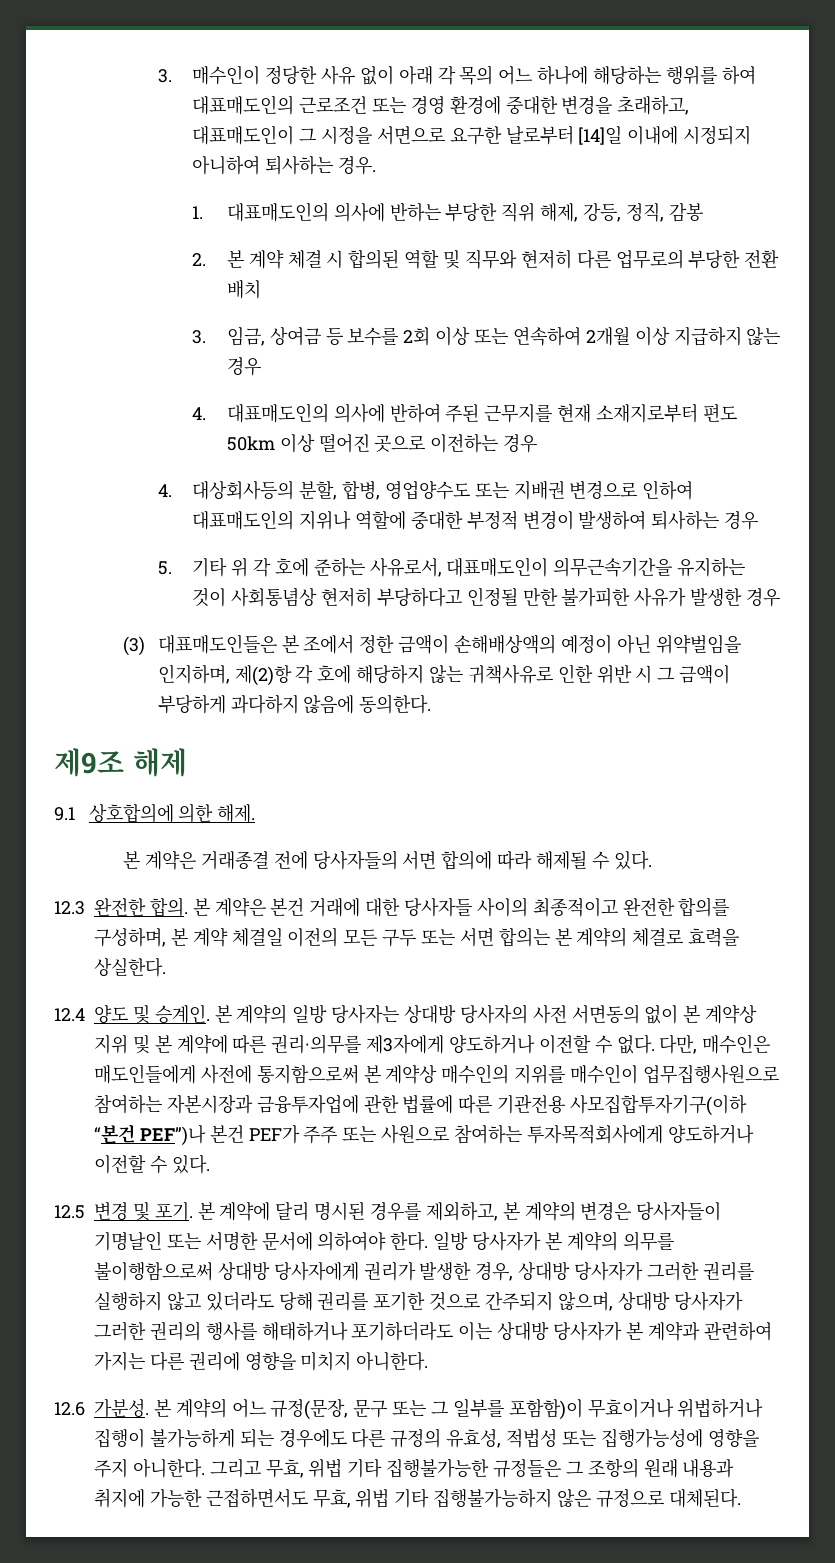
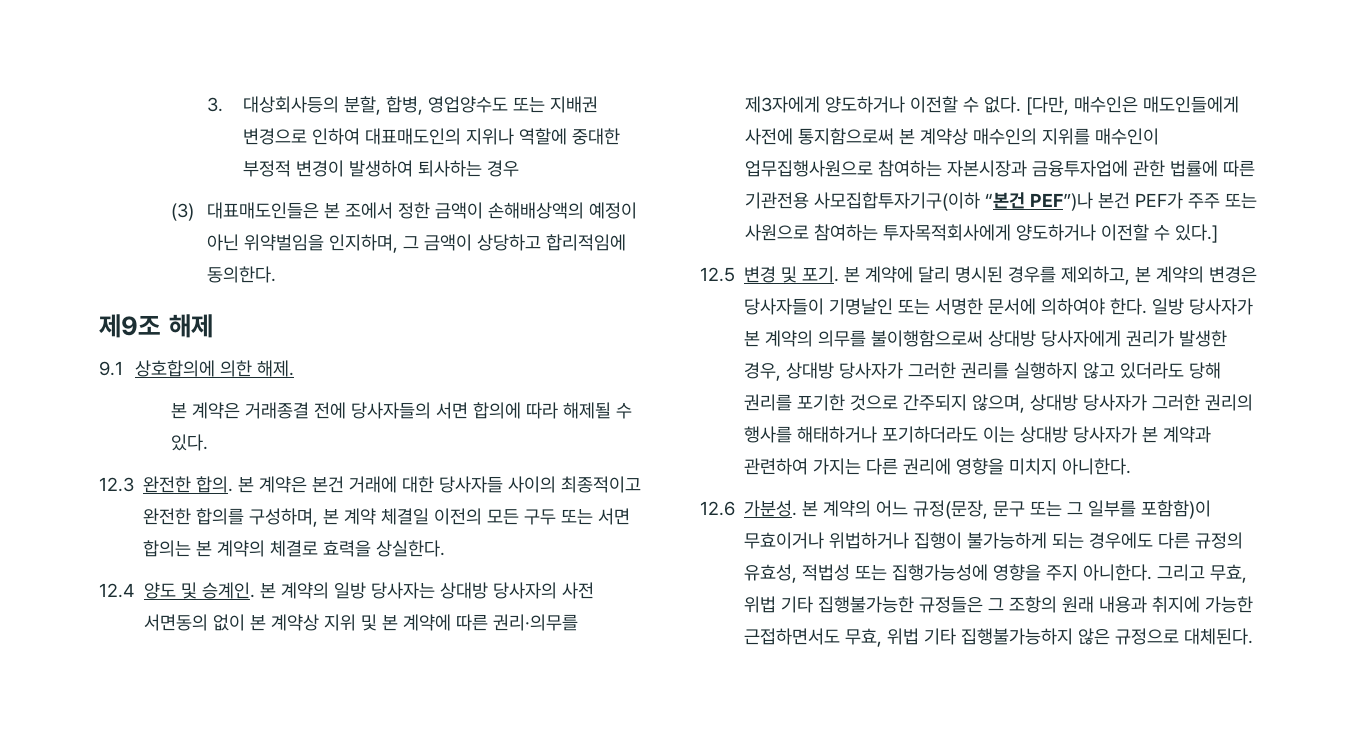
- 3. 매수인이 정당한 사유 없이 아래 각 목의 어느 하나에 해당하는 행위를 하여 대표매도인의 근로조건 또는 경영 환경에 중대한 변경을 초래하고, 대표매도인이 그 시정을 서면으로 요구한 날로부터 [14]일 이내에 시정되지 아니하여 퇴사하는 경우.
- 1. 대표매도인의 의사에 반하는 부당한 직위 해제, 강등, 정직, 감봉
- 2. 본 계약 체결 시 합의된 역할 및 직무와 현저히 다른 업무로의 부당한 전환 배치
- 3. 임금, 상여금 등 보수를 2회 이상 또는 연속하여 2개월 이상 지급하지 않는 경우
- 4. 대표매도인의 의사에 반하여 주된 근무지를 현재 소재지로부터 편도 50km 이상 떨어진 곳으로 이전하는 경우
- 4. 대상회사등의 분할, 합병, 영업양수도 또는 지배권 변경으로 인하여 대표매도인의 지위나 역할에 중대한 부정적 변경이 발생하여 퇴사하는 경우
+ 3. 대상회사등의 분할, 합병, 영업양수도 또는 지배권 변경으로 인하여 대표매도인의 지위나 역할에 중대한 부정적 변경이 발생하여 퇴사하는 경우
- 5. 기타 위 각 호에 준하는 사유로서, 대표매도인이 의무근속기간을 유지하는 것이 사회통념상 현저히 부당하다고 인정될 만한 불가피한 사유가 발생한 경우
- (3) 대표매도인들은 본 조에서 정한 금액이 손해배상액의 예정이 아닌 위약벌임을 인지하며, 제(2)항 각 호에 해당하지 않는 귀책사유로 인한 위반 시 그 금액이 부당하게 과다하지 않음에 동의한다.
+ (3) 대표매도인들은 본 조에서 정한 금액이 손해배상액의 예정이 아닌 위약벌임을 인지하며, 그 금액이 상당하고 합리적임에 동의한다.
- 다만, 매수인은 매도인들에게 사전에 통지함으로써 본 계약상 매수인의 지위를 매수인이 업무집행사원으로 참여하는 자본시장과 금융투자업에 관한 법률에 따른 기관전용 사모집합투자기구(이하 “본건 PEF”)나 본건 PEF가 주주 또는 사원으로 참여하는 투자목적회사에게 양도하거나 이전할 수 있다.
+ [다만, 매수인은 매도인들에게 사전에 통지함으로써 본 계약상 매수인의 지위를 매수인이 업무집행사원으로 참여하는 자본시장과 금융투자업에 관한 법률에 따른 기관전용 사모집합투자기구(이하 “본건 PEF”)나 본건 PEF가 주주 또는 사원으로 참여하는 투자목적회사에게 양도하거나 이전할 수 있다.]

